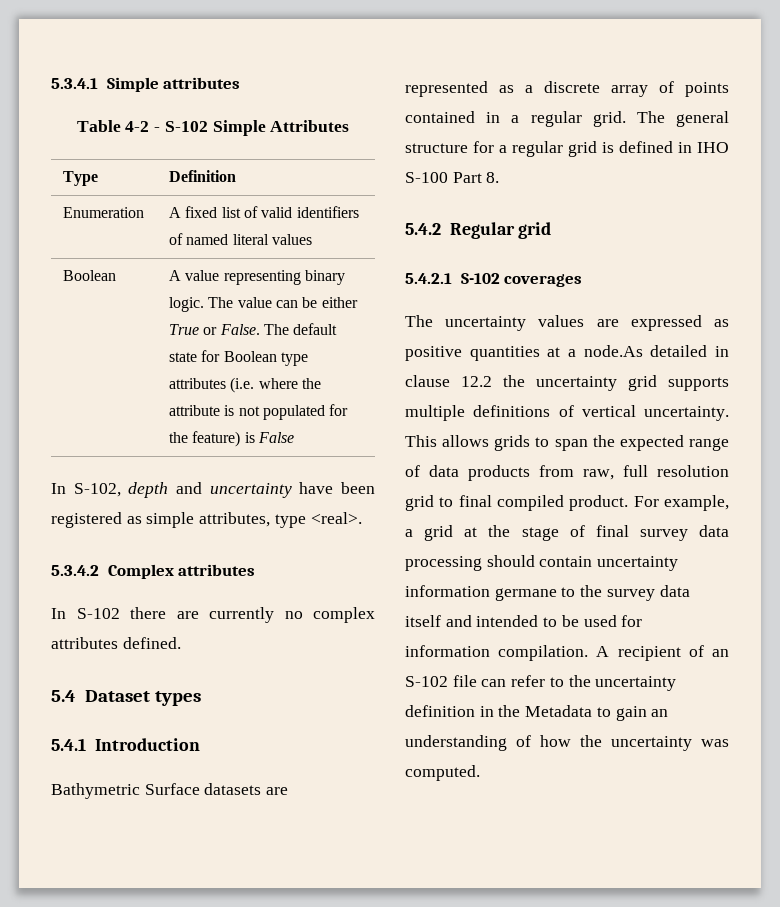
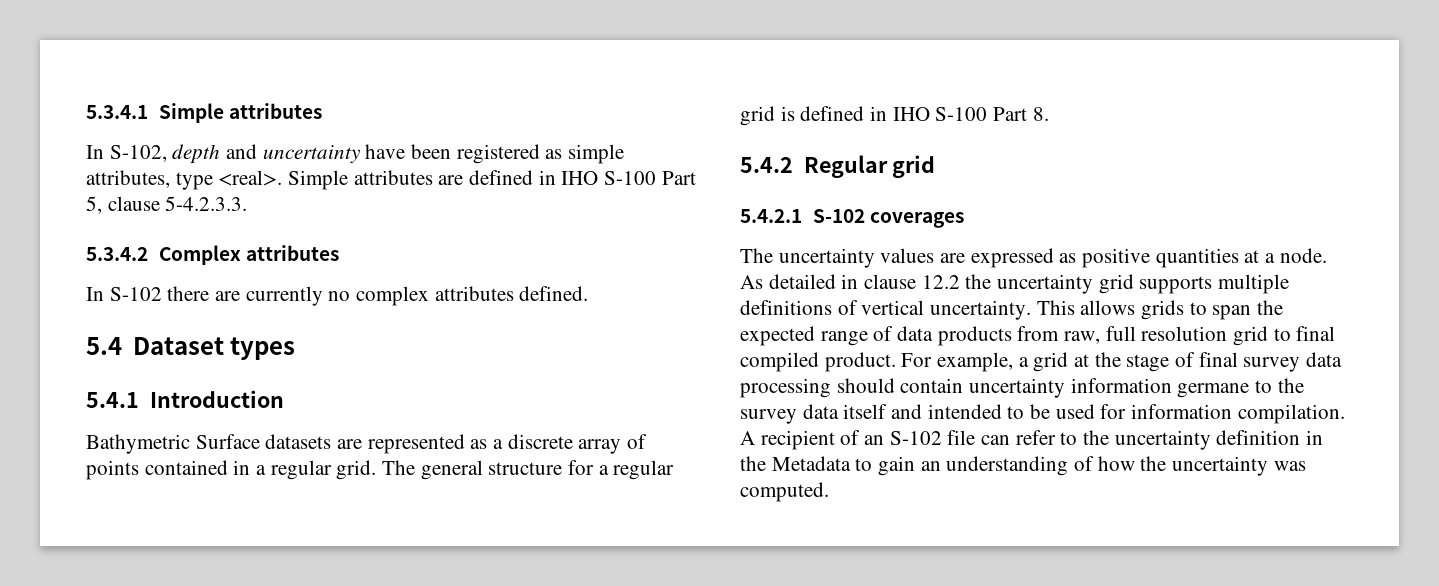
- Table 4-2 - S-102 Simple Attributes
- Type | Definition
- Enumeration | A fixed list of valid identifiers of named literal values
- Boolean | A value representing binary logic. The value can be either True or False. The default state for Boolean type attributes (i.e. where the attribute is not populated for the feature) is False
+ Simple attributes are defined in IHO S-100 Part 5, clause 5-4.2.3.3.
- The uncertainty values are expressed as positive quantities at a node.As detailed in clause 12.2 the uncertainty grid supports multiple definitions of vertical uncertainty.
+ The uncertainty values are expressed as positive quantities at a node. As detailed in clause 12.2 the uncertainty grid supports multiple definitions of vertical uncertainty.

